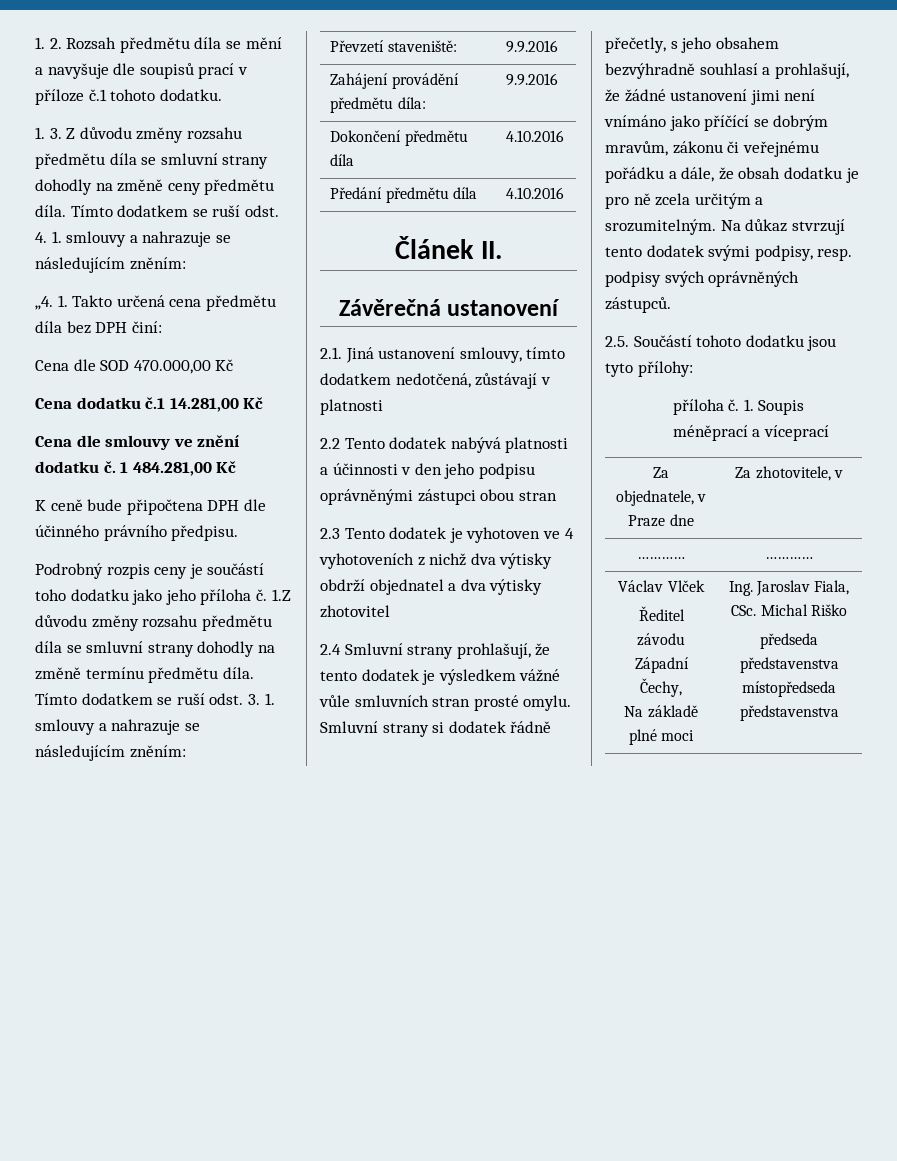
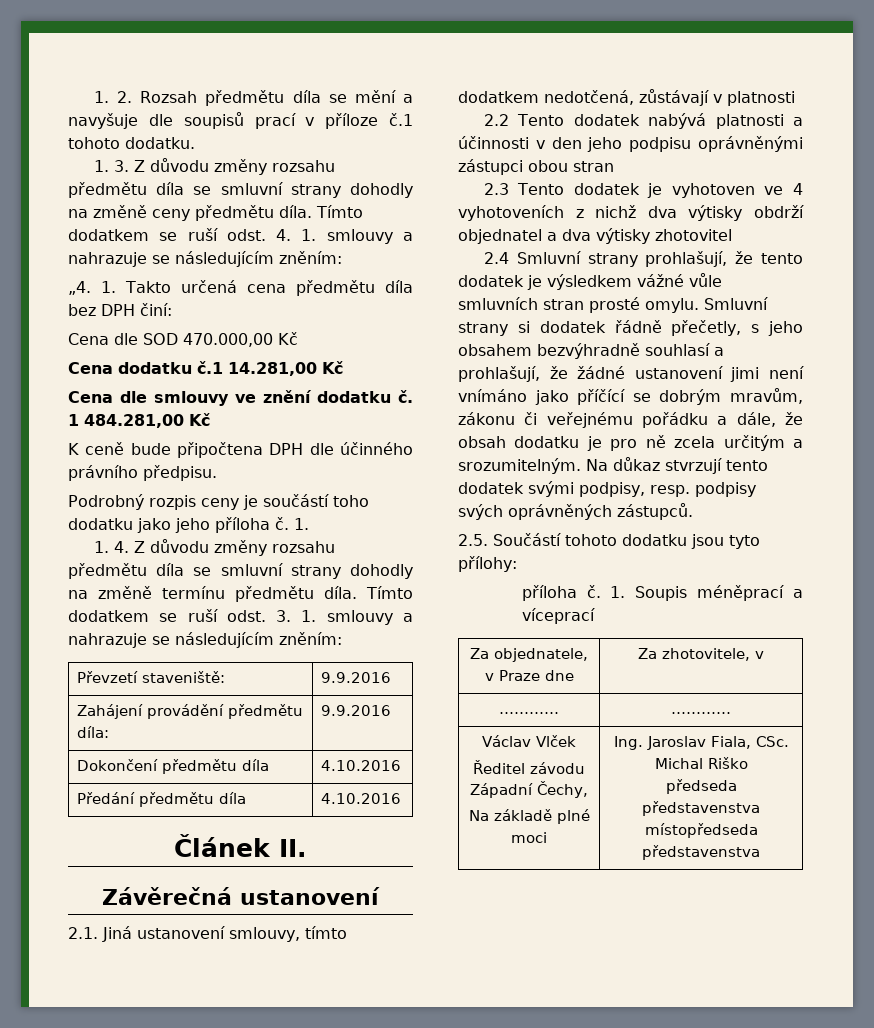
- Podrobný rozpis ceny je součástí toho dodatku jako jeho příloha č. 1.Z důvodu změny rozsahu předmětu díla se smluvní strany dohodly na změně termínu předmětu díla.
+ Podrobný rozpis ceny je součástí toho dodatku jako jeho příloha č. 1.
+ 1. 4. Z důvodu změny rozsahu předmětu díla se smluvní strany dohodly na změně termínu předmětu díla.

